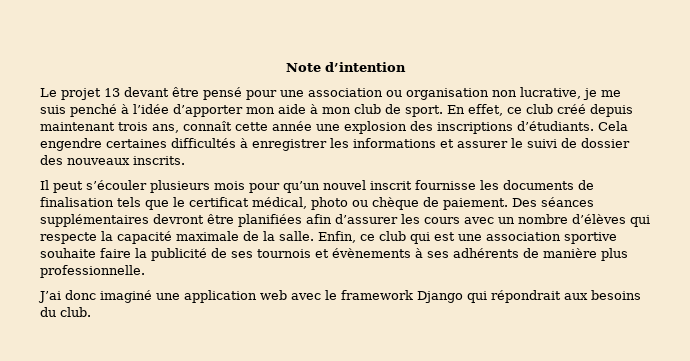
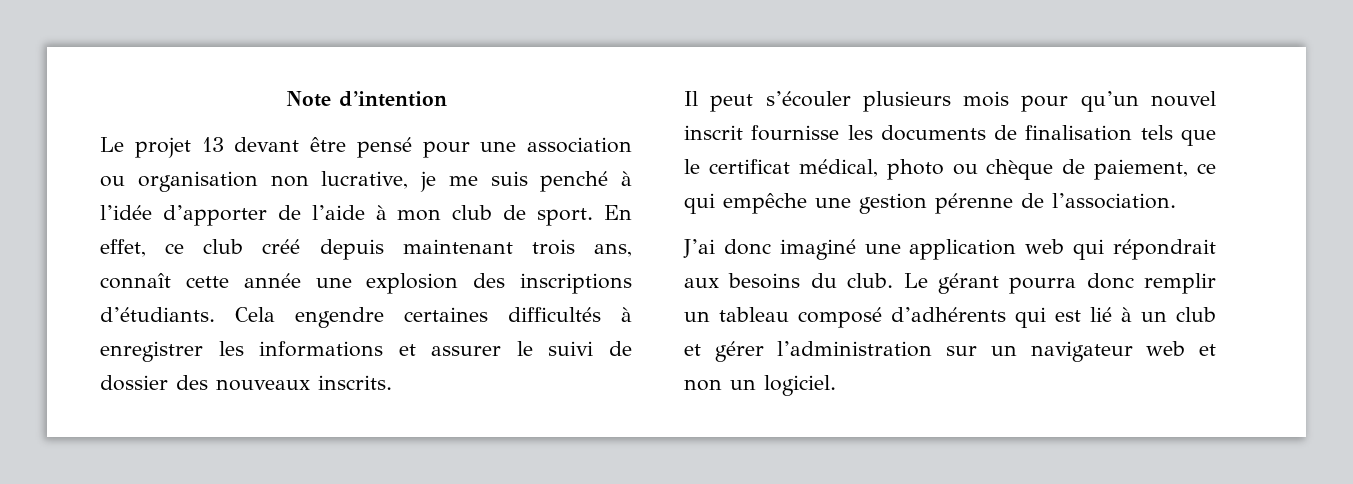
- Le projet 13 devant être pensé pour une association ou organisation non lucrative, je me suis penché à l’idée d’apporter mon aide à mon club de sport.
+ Le projet 13 devant être pensé pour une association ou organisation non lucrative, je me suis penché à l’idée d’apporter de l’aide à mon club de sport.
- Il peut s’écouler plusieurs mois pour qu’un nouvel inscrit fournisse les documents de finalisation tels que le certificat médical, photo ou chèque de paiement. Des séances supplémentaires devront être planifiées afin d’assurer les cours avec un nombre d’élèves qui respecte la capacité maximale de la salle. Enfin, ce club qui est une association sportive souhaite faire la publicité de ses tournois et évènements à ses adhérents de manière plus professionnelle.
+ Il peut s’écouler plusieurs mois pour qu’un nouvel inscrit fournisse les documents de finalisation tels que le certificat médical, photo ou chèque de paiement, ce qui empêche une gestion pérenne de l’association.
- J’ai donc imaginé une application web avec le framework Django qui répondrait aux besoins du club.
+ J’ai donc imaginé une application web qui répondrait aux besoins du club.
+ Le gérant pourra donc remplir un tableau composé d’adhérents qui est lié à un club et gérer l’administration sur un navigateur web et non un logiciel.

